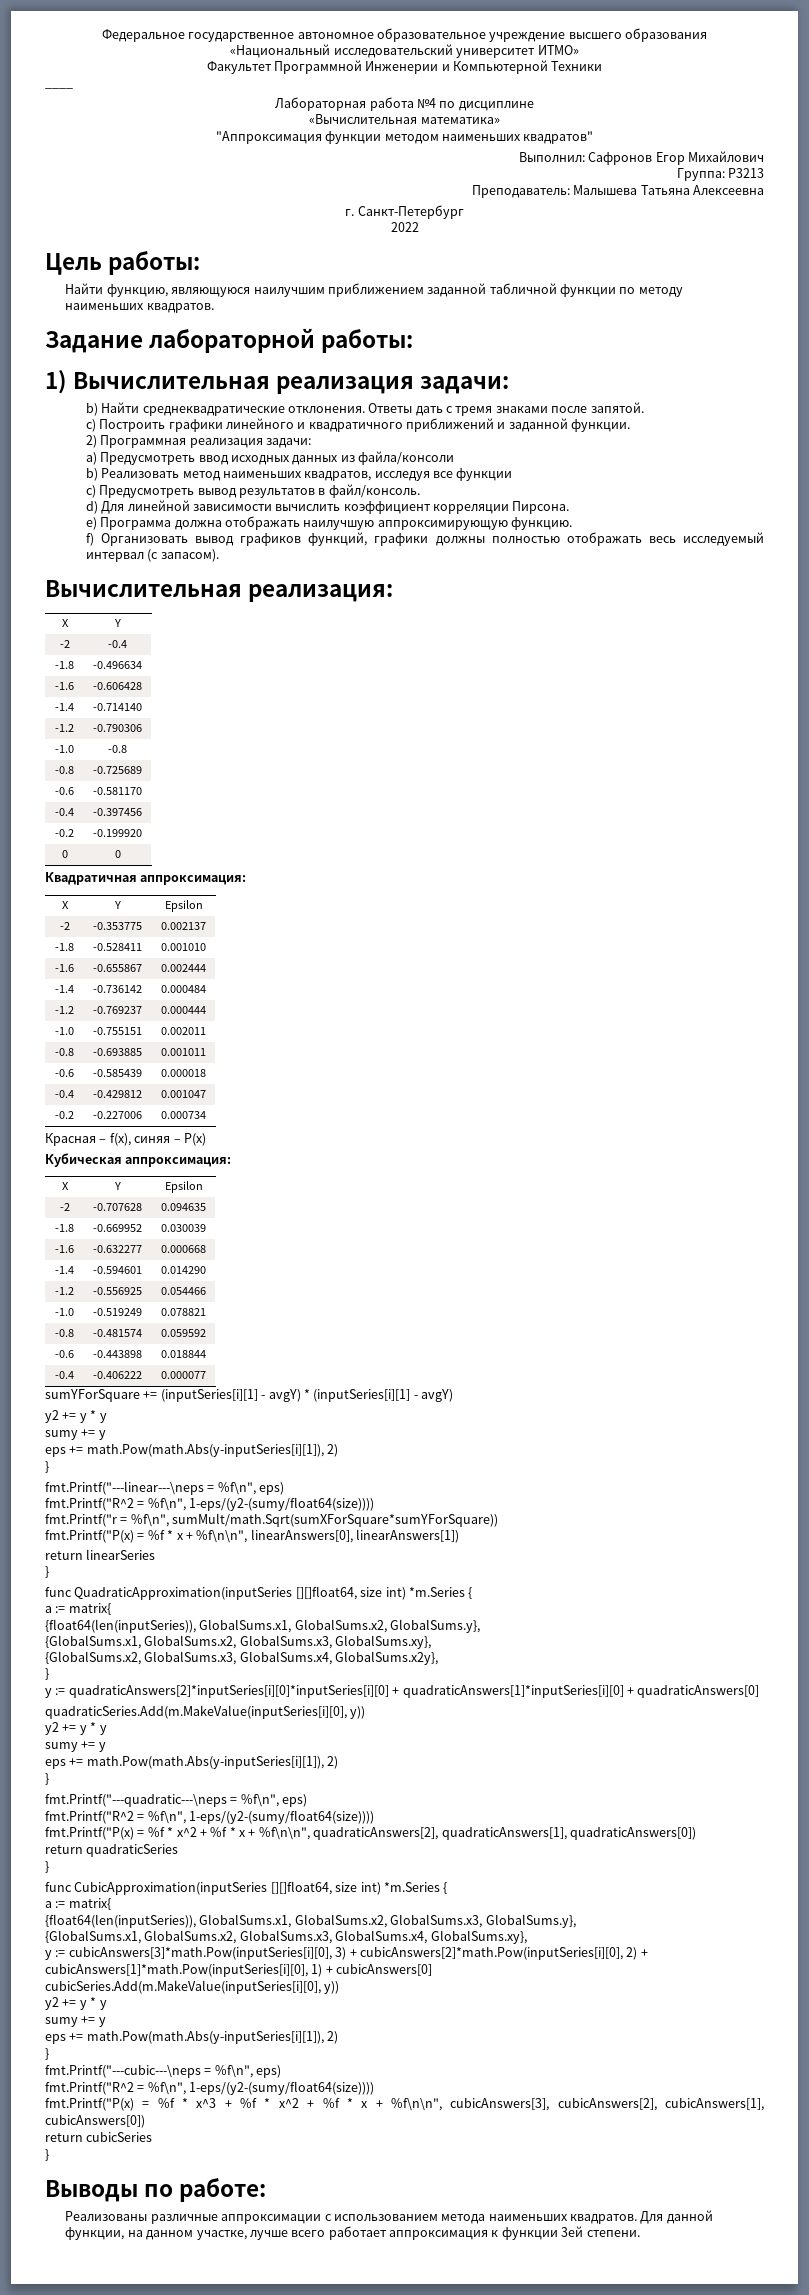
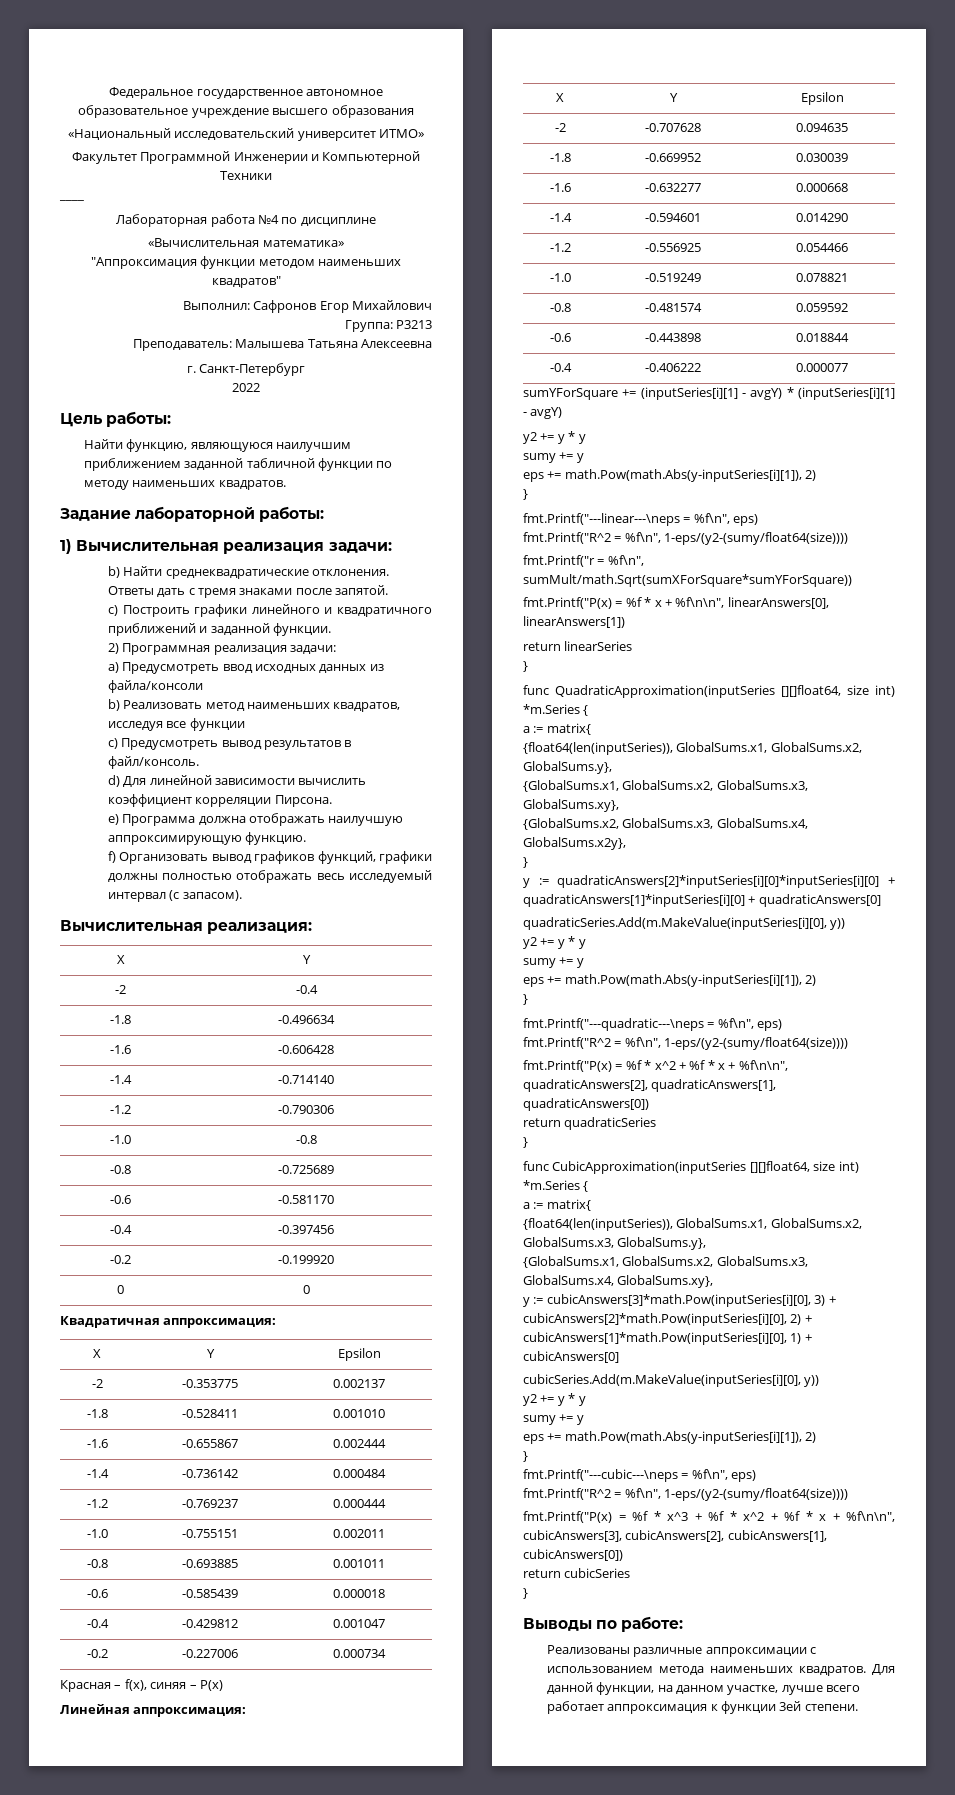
- Кубическая аппроксимация:
+ Линейная аппроксимация:

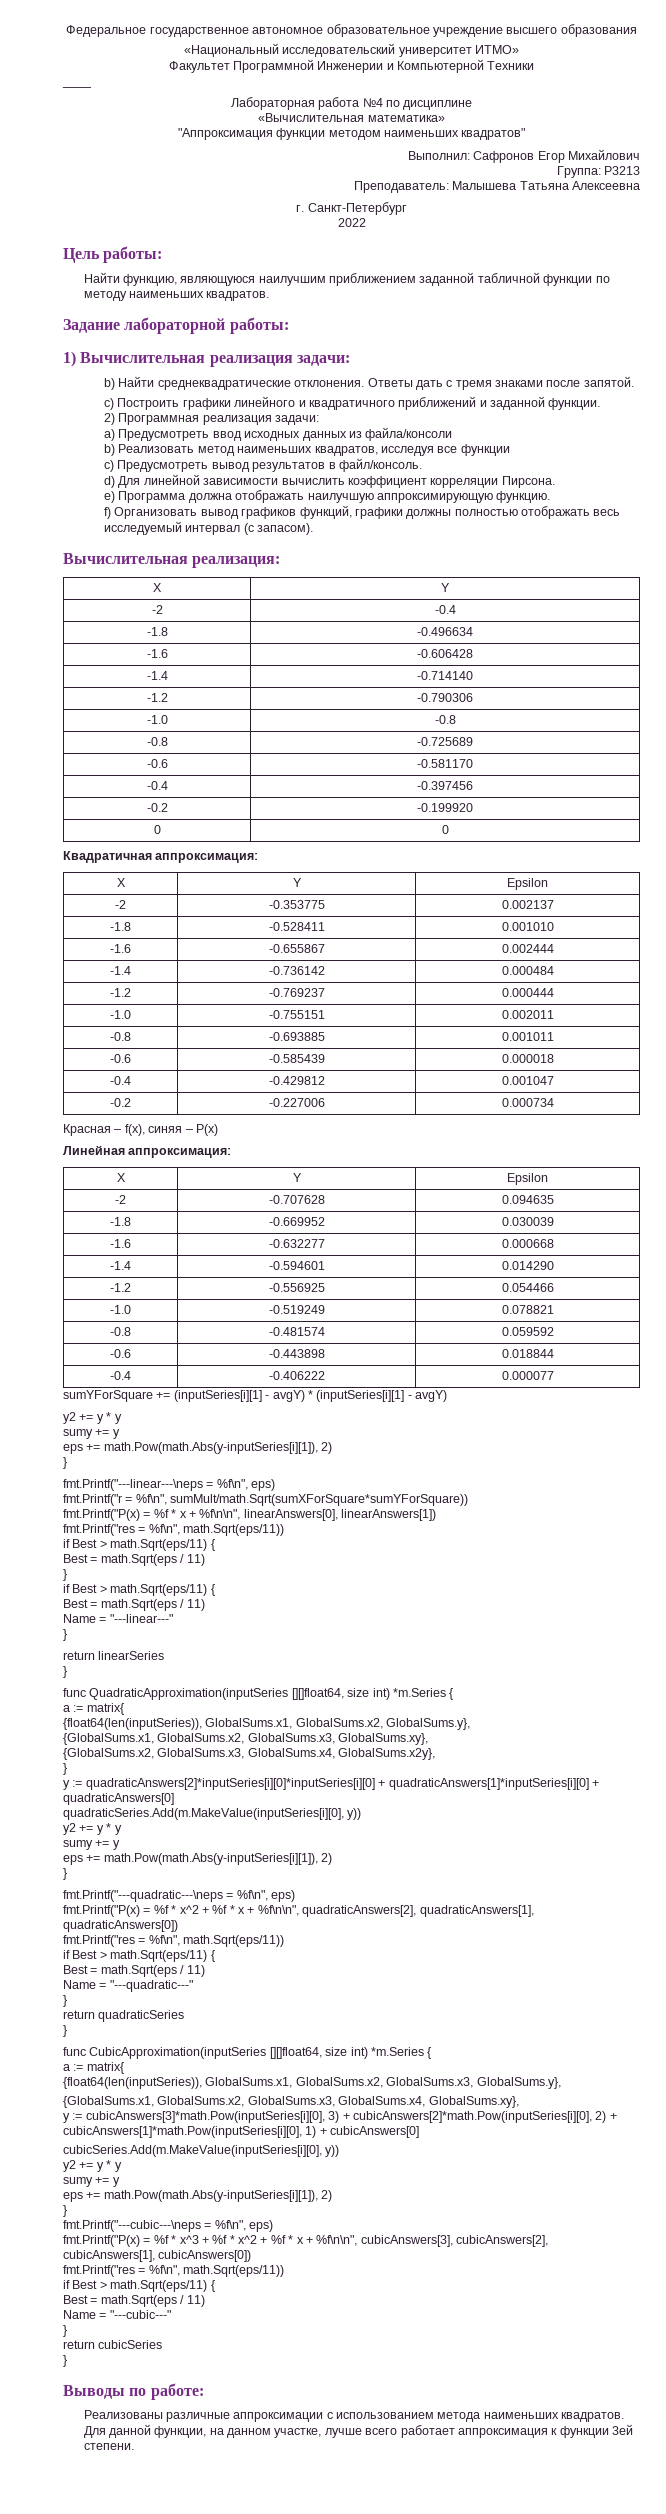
  fmt.Printf("---linear---\neps = %f\n", eps)
- fmt.Printf("R^2 = %f\n", 1-eps/(y2-(sumy/float64(size))))
  fmt.Printf("P(x) = %f * x + %f\n\n", linearAnswers[0], linearAnswers[1])
+ fmt.Printf("res = %f\n", math.Sqrt(eps/11))
+ if Best > math.Sqrt(eps/11) {
+ Best = math.Sqrt(eps / 11)
+ }
+ if Best > math.Sqrt(eps/11) {
+ Best = math.Sqrt(eps / 11)
+ Name = "---linear---"
+ }
  fmt.Printf("---quadratic---\neps = %f\n", eps)
- fmt.Printf("R^2 = %f\n", 1-eps/(y2-(sumy/float64(size))))
  fmt.Printf("P(x) = %f * x^2 + %f * x + %f\n\n", quadraticAnswers[2], quadraticAnswers[1], quadraticAnswers[0])
+ fmt.Printf("res = %f\n", math.Sqrt(eps/11))
+ if Best > math.Sqrt(eps/11) {
+ Best = math.Sqrt(eps / 11)
+ Name = "---quadratic---"
+ }
  fmt.Printf("---cubic---\neps = %f\n", eps)
- fmt.Printf("R^2 = %f\n", 1-eps/(y2-(sumy/float64(size))))
  fmt.Printf("P(x) = %f * x^3 + %f * x^2 + %f * x + %f\n\n", cubicAnswers[3], cubicAnswers[2], cubicAnswers[1], cubicAnswers[0])
+ fmt.Printf("res = %f\n", math.Sqrt(eps/11))
+ if Best > math.Sqrt(eps/11) {
+ Best = math.Sqrt(eps / 11)
+ Name = "---cubic---"
+ }

